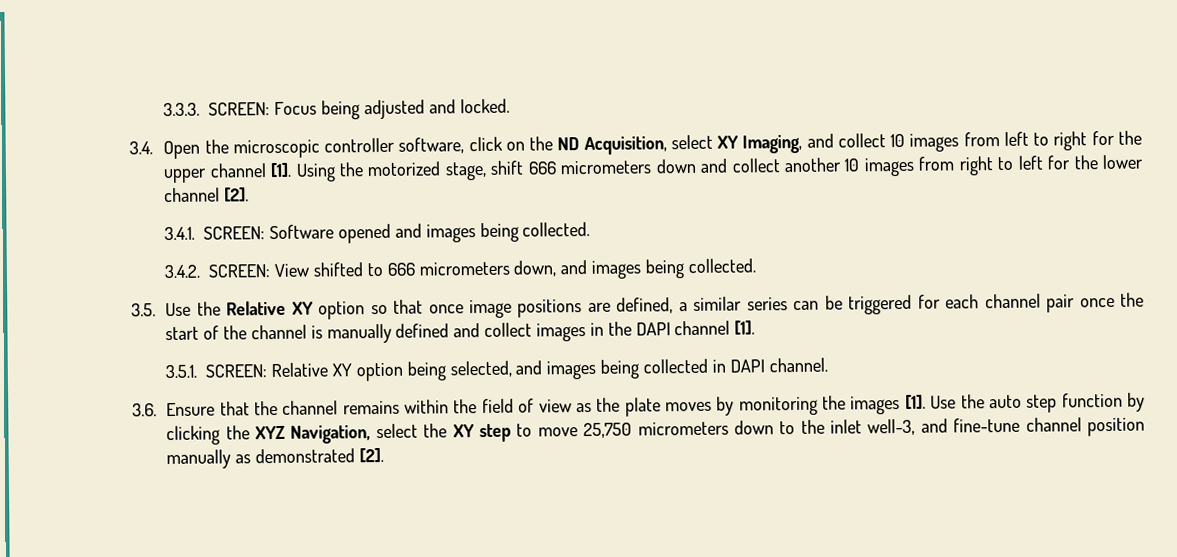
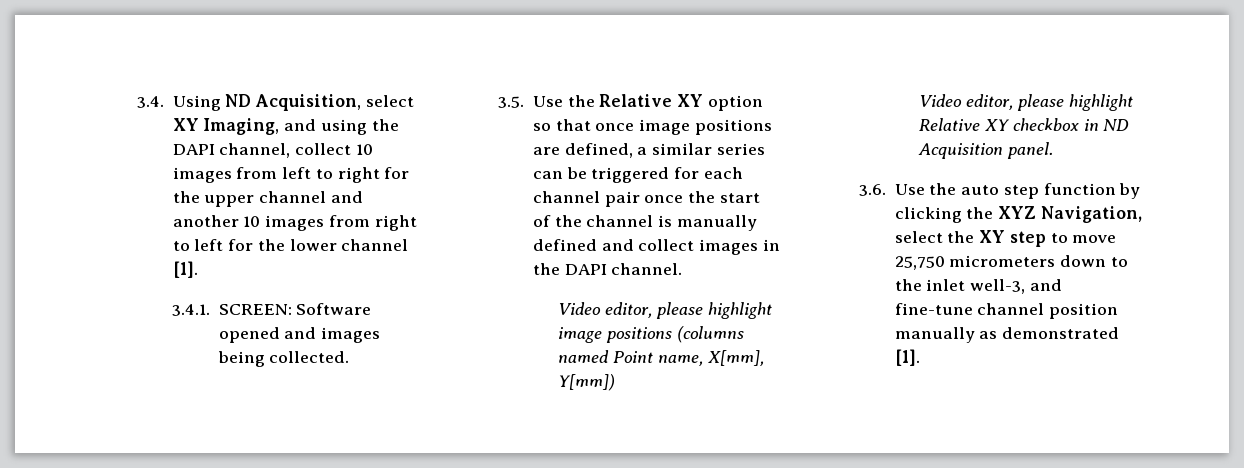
- 3.3.3. SCREEN: Focus being adjusted and locked.
- 3.4. Open the microscopic controller software, click on the ND Acquisition, select XY Imaging, and collect 10 images from left to right for the upper channel [1]. Using the motorized stage, shift 666 micrometers down and collect another 10 images from right to left for the lower channel [2].
+ 3.4. Using ND Acquisition, select XY Imaging, and using the DAPI channel, collect 10 images from left to right for the upper channel and another 10 images from right to left for the lower channel [1].
- 3.4.2. SCREEN: View shifted to 666 micrometers down, and images being collected.
- 3.5. Use the Relative XY option so that once image positions are defined, a similar series can be triggered for each channel pair once the start of the channel is manually defined and collect images in the DAPI channel [1].
- 3.5.1. SCREEN: Relative XY option being selected, and images being collected in DAPI channel.
- 3.6. Ensure that the channel remains within the field of view as the plate moves by monitoring the images [1]. Use the auto step function by clicking the XYZ Navigation, select the XY step to move 25,750 micrometers down to the inlet well-3, and fine-tune channel position manually as demonstrated [2].
+ 3.5. Use the Relative XY option so that once image positions are defined, a similar series can be triggered for each channel pair once the start of the channel is manually defined and collect images in the DAPI channel.
+ Video editor, please highlight image positions (columns named Point name, X[mm], Y[mm])
+ Video editor, please highlight Relative XY checkbox in ND Acquisition panel.
+ 3.6. Use the auto step function by clicking the XYZ Navigation, select the XY step to move 25,750 micrometers down to the inlet well-3, and fine-tune channel position manually as demonstrated [1].

